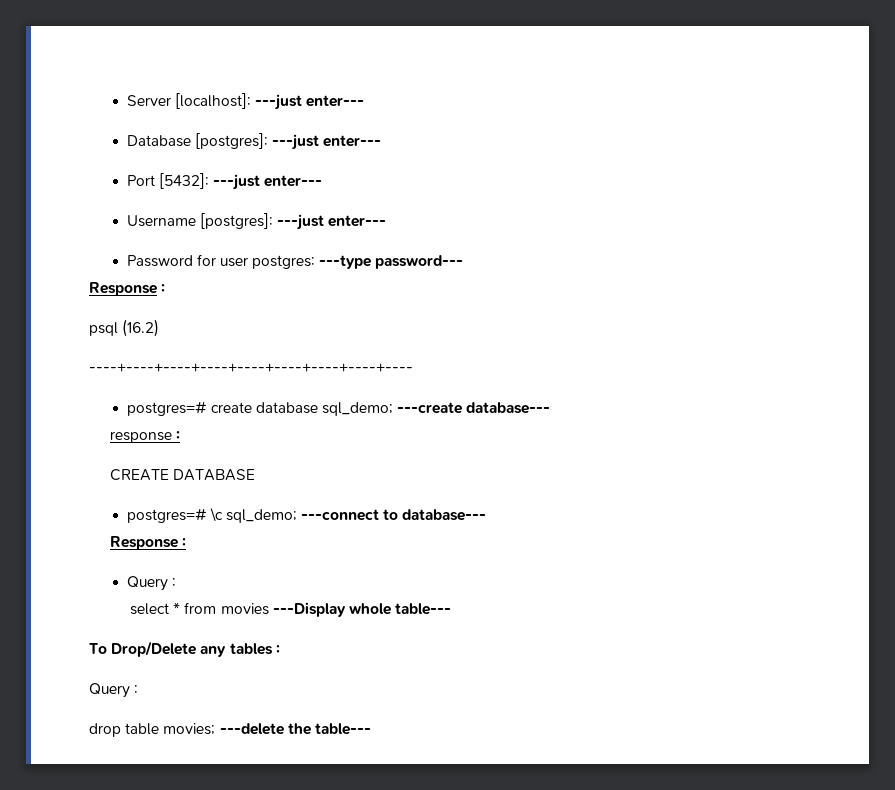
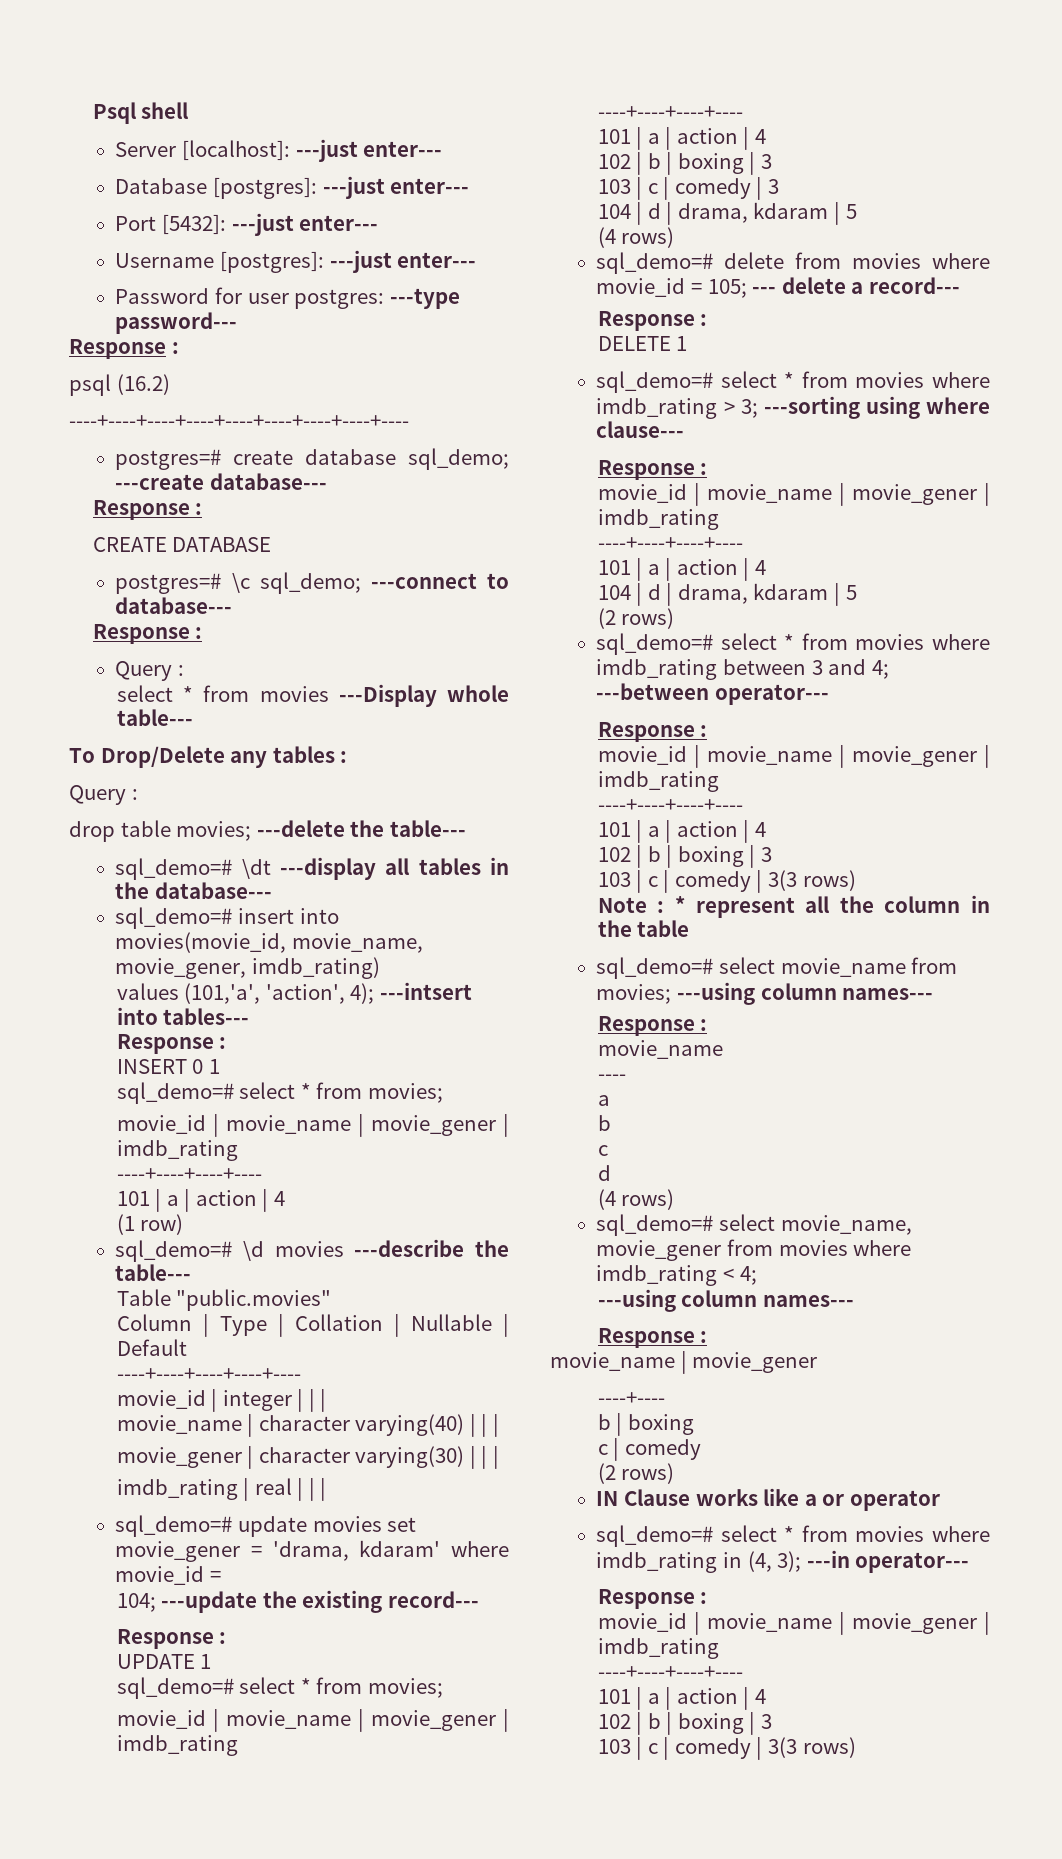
+ Psql shell
  postgres=# create database sql_demo; ---create database---
- response :
+ Response :
+ sql_demo=# \dt ---display all tables in the database---
+ sql_demo=# insert into movies(movie_id, movie_name, movie_gener, imdb_rating)
+ values (101,'a', 'action', 4); ---intsert into tables---
+ Response :
+ INSERT 0 1
+ sql_demo=# select * from movies;
+ movie_id | movie_name | movie_gener | imdb_rating
+ ----+----+----+----
+ 101 | a | action | 4
+ (1 row)
+ sql_demo=# \d movies ---describe the table---
+ Table "public.movies"
+ Column | Type | Collation | Nullable | Default
+ ----+----+----+----+----
+ movie_id | integer | | |
+ movie_name | character varying(40) | | |
+ movie_gener | character varying(30) | | |
+ imdb_rating | real | | |
+ sql_demo=# update movies set movie_gener = 'drama, kdaram' where movie_id =
+ 104; ---update the existing record---
+ Response :
+ UPDATE 1
+ sql_demo=# select * from movies;
+ movie_id | movie_name | movie_gener | imdb_rating
+ ----+----+----+----
+ 101 | a | action | 4
+ 102 | b | boxing | 3
+ 103 | c | comedy | 3
+ 104 | d | drama, kdaram | 5
+ (4 rows)
+ sql_demo=# delete from movies where movie_id = 105; --- delete a record---
+ Response :
+ DELETE 1
+ sql_demo=# select * from movies where imdb_rating > 3; ---sorting using where clause---
+ Response :
+ movie_id | movie_name | movie_gener | imdb_rating
+ ----+----+----+----
+ 101 | a | action | 4
+ 104 | d | drama, kdaram | 5
+ (2 rows)
+ sql_demo=# select * from movies where imdb_rating between 3 and 4; ---between operator---
+ Response :
+ movie_id | movie_name | movie_gener | imdb_rating
+ ----+----+----+----
+ 101 | a | action | 4
+ 102 | b | boxing | 3
+ 103 | c | comedy | 3(3 rows)
+ Note : * represent all the column in the table
+ sql_demo=# select movie_name from movies; ---using column names---
+ Response :
+ movie_name
+ ----
+ a
+ b
+ c
+ d
+ (4 rows)
+ sql_demo=# select movie_name, movie_gener from movies where imdb_rating < 4;
+ ---using column names---
+ Response :
+ movie_name | movie_gener
+ ----+----
+ b | boxing
+ c | comedy
+ (2 rows)
+ IN Clause works like a or operator
+ sql_demo=# select * from movies where imdb_rating in (4, 3); ---in operator---
+ Response :
+ movie_id | movie_name | movie_gener | imdb_rating
+ ----+----+----+----
+ 101 | a | action | 4
+ 102 | b | boxing | 3
+ 103 | c | comedy | 3(3 rows)

